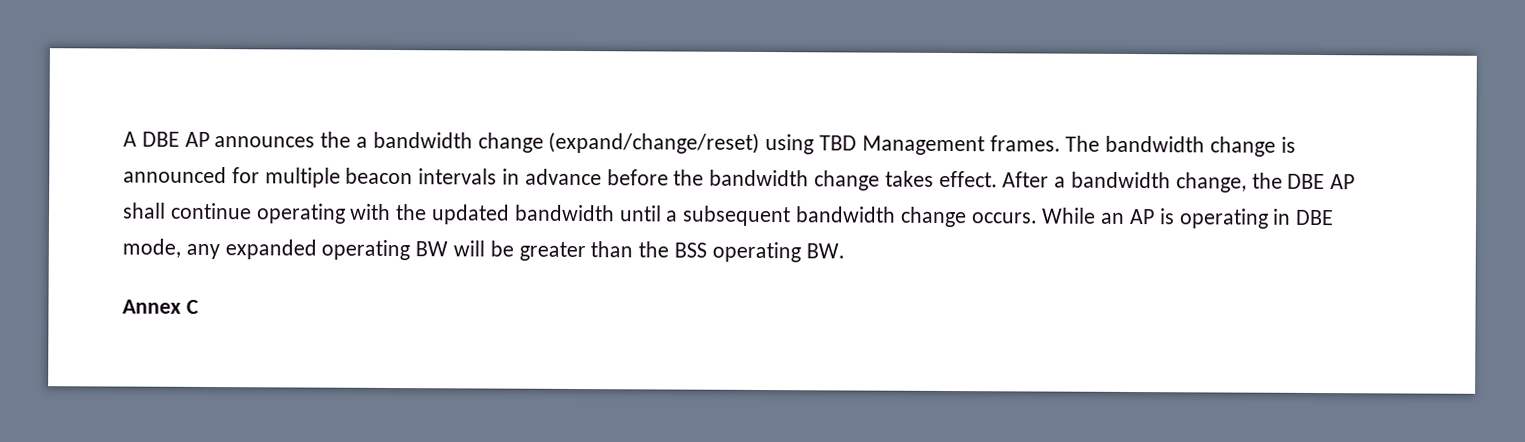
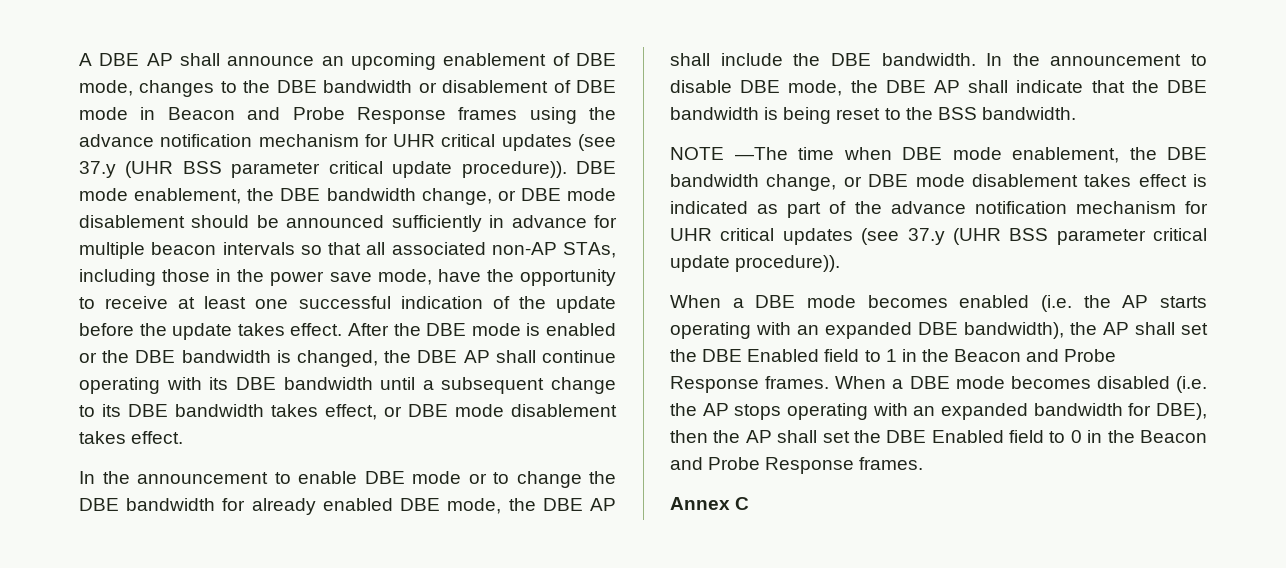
- A DBE AP announces the a bandwidth change (expand/change/reset) using TBD Management frames. The bandwidth change is announced for multiple beacon intervals in advance before the bandwidth change takes effect. After a bandwidth change, the DBE AP shall continue operating with the updated bandwidth until a subsequent bandwidth change occurs. While an AP is operating in DBE mode, any expanded operating BW will be greater than the BSS operating BW.
+ A DBE AP shall announce an upcoming enablement of DBE mode, changes to the DBE bandwidth or disablement of DBE mode in Beacon and Probe Response frames using the advance notification mechanism for UHR critical updates (see 37.y (UHR BSS parameter critical update procedure)). DBE mode enablement, the DBE bandwidth change, or DBE mode disablement should be announced sufficiently in advance for multiple beacon intervals so that all associated non-AP STAs, including those in the power save mode, have the opportunity to receive at least one successful indication of the update before the update takes effect. After the DBE mode is enabled or the DBE bandwidth is changed, the DBE AP shall continue operating with its DBE bandwidth until a subsequent change to its DBE bandwidth takes effect, or DBE mode disablement takes effect.
+ In the announcement to enable DBE mode or to change the DBE bandwidth for already enabled DBE mode, the DBE AP shall include the DBE bandwidth. In the announcement to disable DBE mode, the DBE AP shall indicate that the DBE bandwidth is being reset to the BSS bandwidth.
+ NOTE —The time when DBE mode enablement, the DBE bandwidth change, or DBE mode disablement takes effect is indicated as part of the advance notification mechanism for UHR critical updates (see 37.y (UHR BSS parameter critical update procedure)).
+ When a DBE mode becomes enabled (i.e. the AP starts operating with an expanded DBE bandwidth), the AP shall set the DBE Enabled field to 1 in the Beacon and Probe Response frames. When a DBE mode becomes disabled (i.e. the AP stops operating with an expanded bandwidth for DBE), then the AP shall set the DBE Enabled field to 0 in the Beacon and Probe Response frames.

